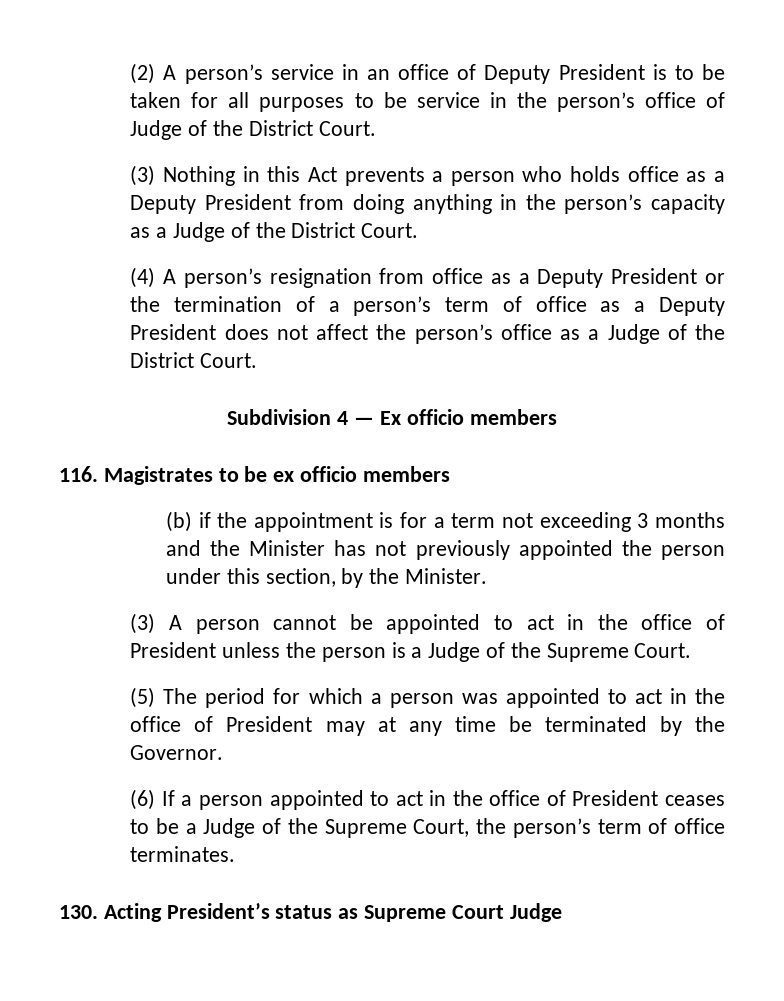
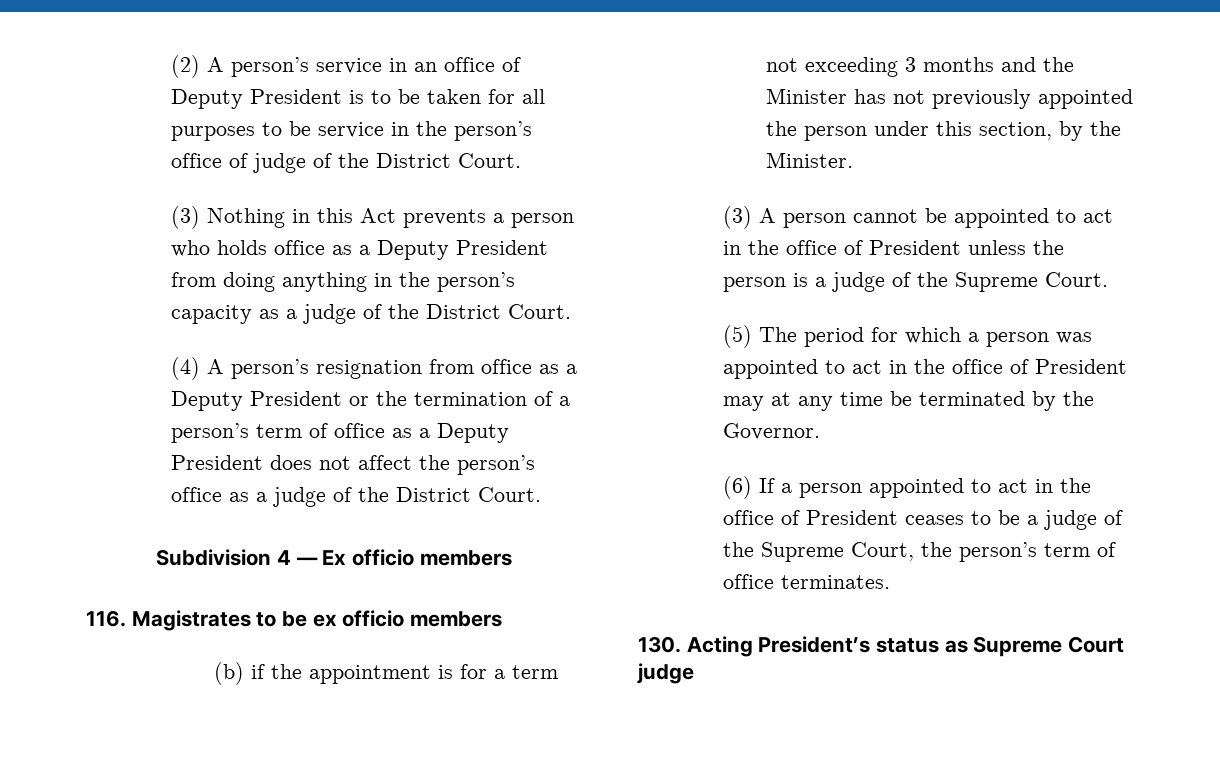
- (2) A person’s service in an office of Deputy President is to be taken for all purposes to be service in the person’s office of Judge of the District Court.
+ (2) A person’s service in an office of Deputy President is to be taken for all purposes to be service in the person’s office of judge of the District Court.
- (3) Nothing in this Act prevents a person who holds office as a Deputy President from doing anything in the person’s capacity as a Judge of the District Court.
+ (3) Nothing in this Act prevents a person who holds office as a Deputy President from doing anything in the person’s capacity as a judge of the District Court.
- (4) A person’s resignation from office as a Deputy President or the termination of a person’s term of office as a Deputy President does not affect the person’s office as a Judge of the District Court.
+ (4) A person’s resignation from office as a Deputy President or the termination of a person’s term of office as a Deputy President does not affect the person’s office as a judge of the District Court.
- (3) A person cannot be appointed to act in the office of President unless the person is a Judge of the Supreme Court.
+ (3) A person cannot be appointed to act in the office of President unless the person is a judge of the Supreme Court.
- (6) If a person appointed to act in the office of President ceases to be a Judge of the Supreme Court, the person’s term of office terminates.
+ (6) If a person appointed to act in the office of President ceases to be a judge of the Supreme Court, the person’s term of office terminates.
- 130. Acting President’s status as Supreme Court Judge
+ 130. Acting President’s status as Supreme Court judge

